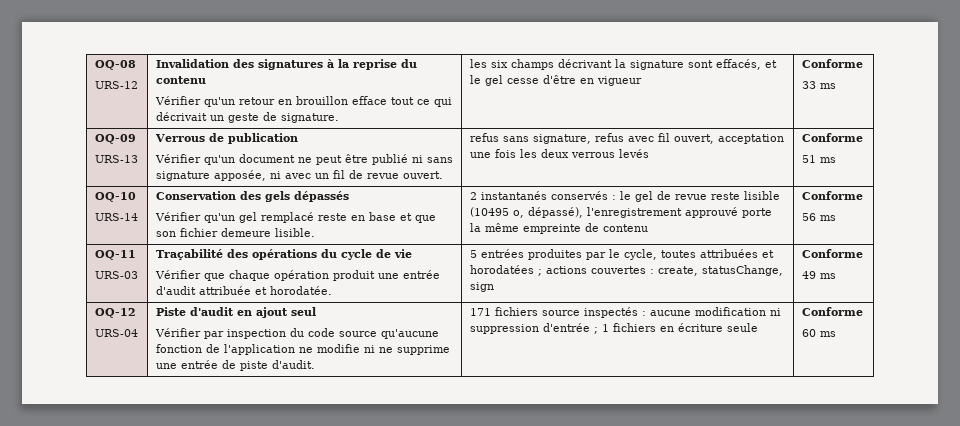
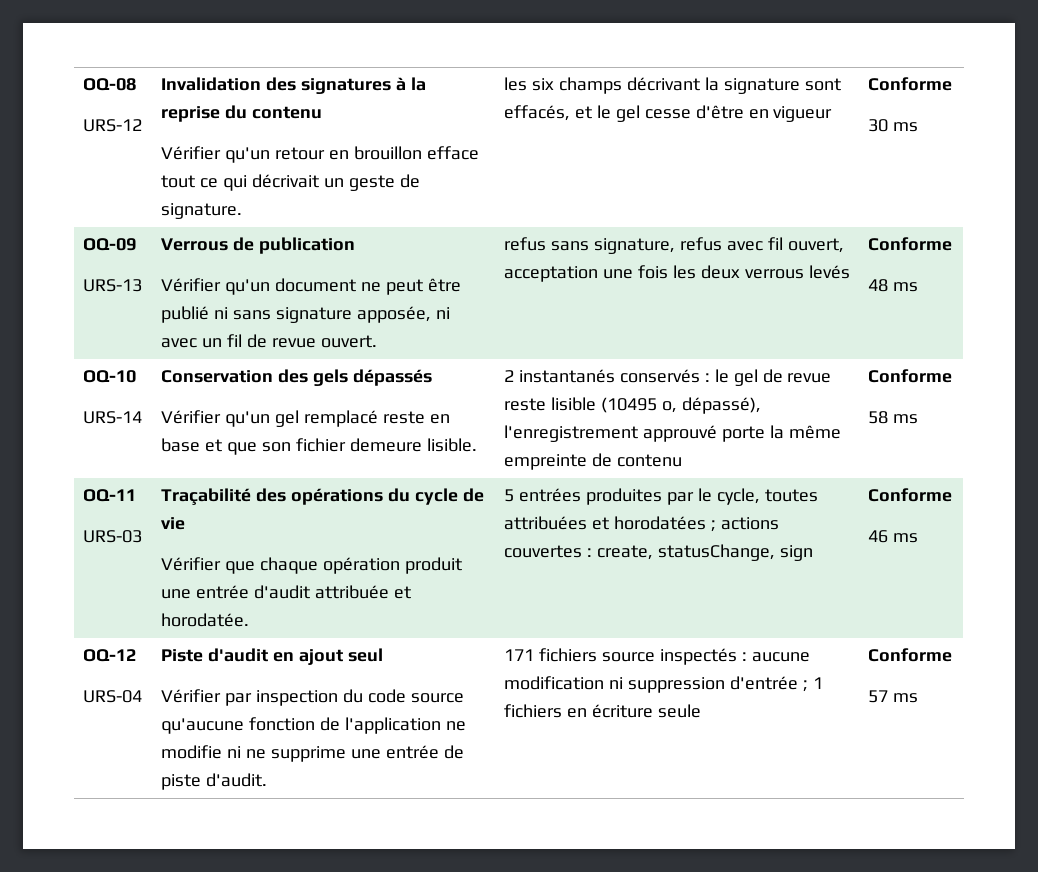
- 33 ms
+ 30 ms
  OQ-09
  URS-13 | Verrous de publication
  Vérifier qu'un document ne peut être publié ni sans signature apposée, ni avec un fil de revue ouvert. | refus sans signature, refus avec fil ouvert, acceptation une fois les deux verrous levés | Conforme
- 51 ms
+ 48 ms
- 56 ms
+ 58 ms
  OQ-11
  URS-03 | Traçabilité des opérations du cycle de vie
  Vérifier que chaque opération produit une entrée d'audit attribuée et horodatée. | 5 entrées produites par le cycle, toutes attribuées et horodatées ; actions couvertes : create, statusChange, sign | Conforme
- 49 ms
+ 46 ms
- 60 ms
+ 57 ms

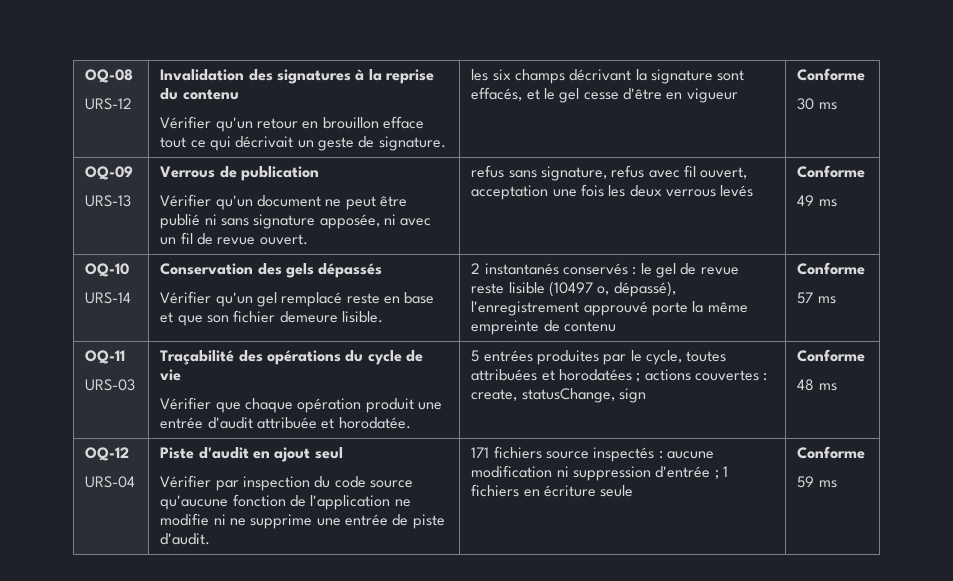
  OQ-09
  URS-13 | Verrous de publication
  Vérifier qu'un document ne peut être publié ni sans signature apposée, ni avec un fil de revue ouvert. | refus sans signature, refus avec fil ouvert, acceptation une fois les deux verrous levés | Conforme
- 48 ms
+ 49 ms
- 2 instantanés conservés : le gel de revue reste lisible (10495 o, dépassé), l'enregistrement approuvé porte la même empreinte de contenu
+ 2 instantanés conservés : le gel de revue reste lisible (10497 o, dépassé), l'enregistrement approuvé porte la même empreinte de contenu
- 58 ms
+ 57 ms
  OQ-11
  URS-03 | Traçabilité des opérations du cycle de vie
  Vérifier que chaque opération produit une entrée d'audit attribuée et horodatée. | 5 entrées produites par le cycle, toutes attribuées et horodatées ; actions couvertes : create, statusChange, sign | Conforme
- 46 ms
+ 48 ms
- 57 ms
+ 59 ms

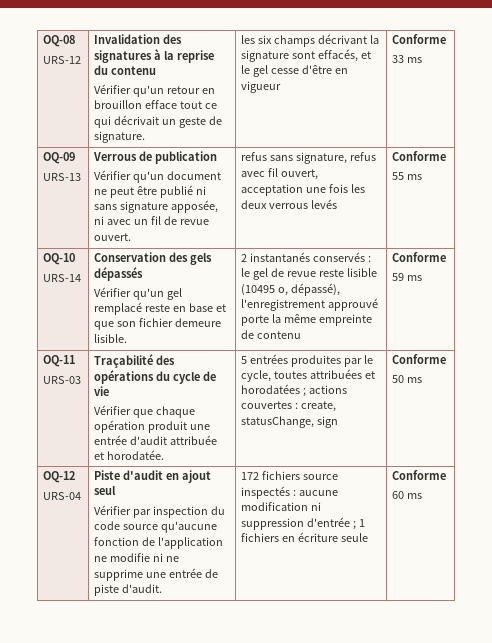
- 30 ms
+ 33 ms
  OQ-09
  URS-13 | Verrous de publication
  Vérifier qu'un document ne peut être publié ni sans signature apposée, ni avec un fil de revue ouvert. | refus sans signature, refus avec fil ouvert, acceptation une fois les deux verrous levés | Conforme
- 49 ms
+ 55 ms
- 2 instantanés conservés : le gel de revue reste lisible (10497 o, dépassé), l'enregistrement approuvé porte la même empreinte de contenu
+ 2 instantanés conservés : le gel de revue reste lisible (10495 o, dépassé), l'enregistrement approuvé porte la même empreinte de contenu
- 57 ms
+ 59 ms
  OQ-11
  URS-03 | Traçabilité des opérations du cycle de vie
  Vérifier que chaque opération produit une entrée d'audit attribuée et horodatée. | 5 entrées produites par le cycle, toutes attribuées et horodatées ; actions couvertes : create, statusChange, sign | Conforme
- 48 ms
+ 50 ms
- 171 fichiers source inspectés : aucune modification ni suppression d'entrée ; 1 fichiers en écriture seule
+ 172 fichiers source inspectés : aucune modification ni suppression d'entrée ; 1 fichiers en écriture seule
- 59 ms
+ 60 ms

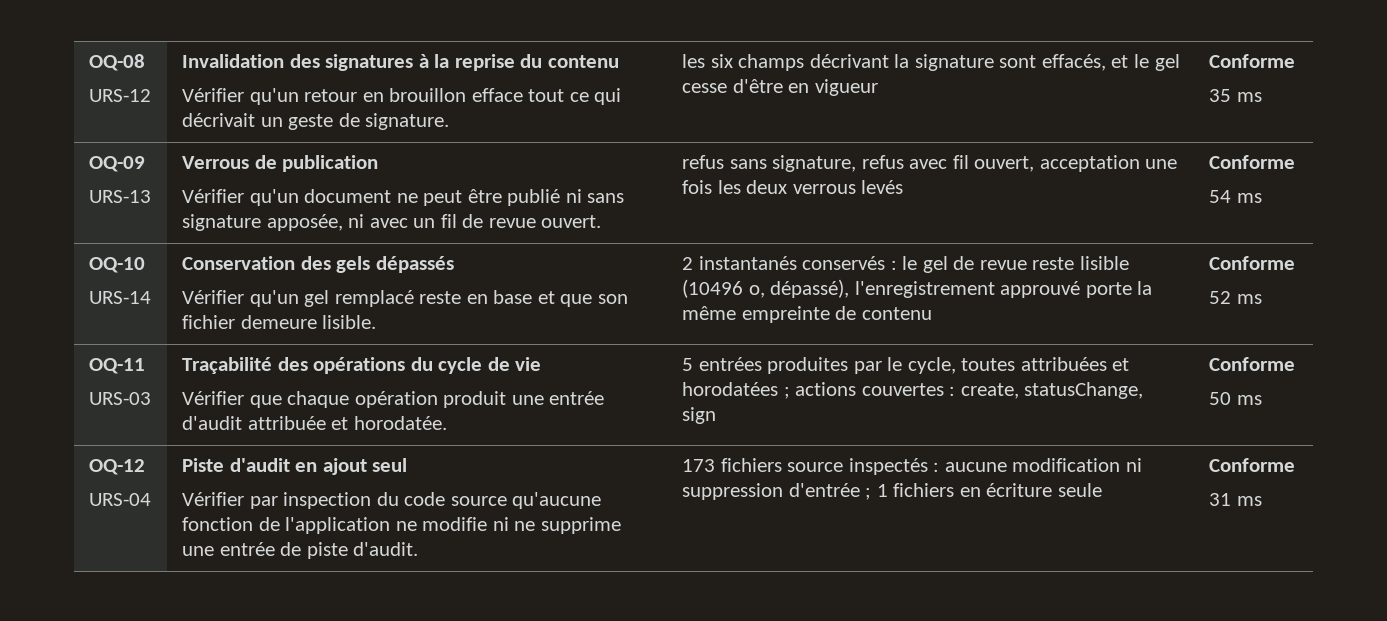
- 33 ms
+ 35 ms
  OQ-09
  URS-13 | Verrous de publication
  Vérifier qu'un document ne peut être publié ni sans signature apposée, ni avec un fil de revue ouvert. | refus sans signature, refus avec fil ouvert, acceptation une fois les deux verrous levés | Conforme
- 55 ms
+ 54 ms
- 2 instantanés conservés : le gel de revue reste lisible (10495 o, dépassé), l'enregistrement approuvé porte la même empreinte de contenu
+ 2 instantanés conservés : le gel de revue reste lisible (10496 o, dépassé), l'enregistrement approuvé porte la même empreinte de contenu
- 59 ms
+ 52 ms
- 172 fichiers source inspectés : aucune modification ni suppression d'entrée ; 1 fichiers en écriture seule
+ 173 fichiers source inspectés : aucune modification ni suppression d'entrée ; 1 fichiers en écriture seule
- 60 ms
+ 31 ms

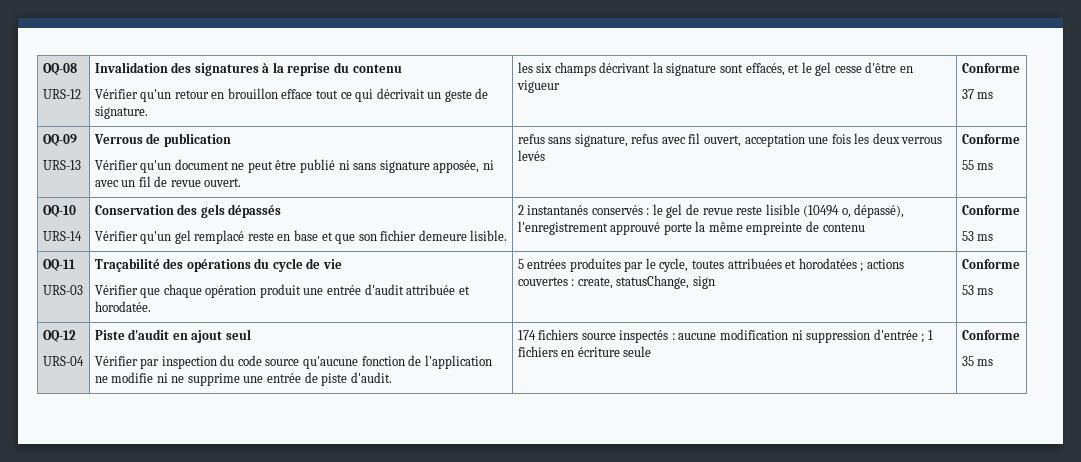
- 35 ms
+ 37 ms
  OQ-09
  URS-13 | Verrous de publication
  Vérifier qu'un document ne peut être publié ni sans signature apposée, ni avec un fil de revue ouvert. | refus sans signature, refus avec fil ouvert, acceptation une fois les deux verrous levés | Conforme
- 54 ms
+ 55 ms
- 2 instantanés conservés : le gel de revue reste lisible (10496 o, dépassé), l'enregistrement approuvé porte la même empreinte de contenu | Conforme
- 52 ms
+ 2 instantanés conservés : le gel de revue reste lisible (10494 o, dépassé), l'enregistrement approuvé porte la même empreinte de contenu | Conforme
+ 53 ms
  OQ-11
  URS-03 | Traçabilité des opérations du cycle de vie
  Vérifier que chaque opération produit une entrée d'audit attribuée et horodatée. | 5 entrées produites par le cycle, toutes attribuées et horodatées ; actions couvertes : create, statusChange, sign | Conforme
- 50 ms
+ 53 ms
- 173 fichiers source inspectés : aucune modification ni suppression d'entrée ; 1 fichiers en écriture seule
+ 174 fichiers source inspectés : aucune modification ni suppression d'entrée ; 1 fichiers en écriture seule
- 31 ms
+ 35 ms

